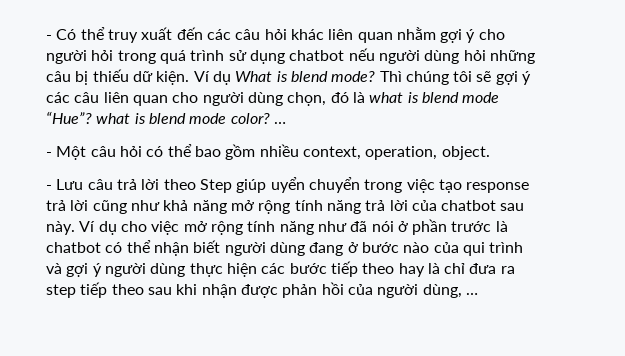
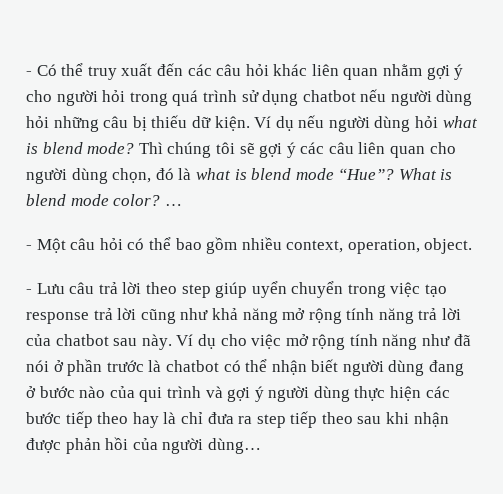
- Ví dụ What is blend mode?
+ Ví dụ nếu người dùng hỏi what is blend mode?
- Thì chúng tôi sẽ gợi ý các câu liên quan cho người dùng chọn, đó là what is blend mode “Hue”? what is blend mode color?
+ Thì chúng tôi sẽ gợi ý các câu liên quan cho người dùng chọn, đó là what is blend mode “Hue”? What is blend mode color?
- - Lưu câu trả lời theo Step giúp uyển chuyển trong việc tạo response trả lời cũng như khả năng mở rộng tính năng trả lời của chatbot sau này.
+ - Lưu câu trả lời theo step giúp uyển chuyển trong việc tạo response trả lời cũng như khả năng mở rộng tính năng trả lời của chatbot sau này.
- Ví dụ cho việc mở rộng tính năng như đã nói ở phần trước là chatbot có thể nhận biết người dùng đang ở bước nào của qui trình và gợi ý người dùng thực hiện các bước tiếp theo hay là chỉ đưa ra step tiếp theo sau khi nhận được phản hồi của người dùng, …
+ Ví dụ cho việc mở rộng tính năng như đã nói ở phần trước là chatbot có thể nhận biết người dùng đang ở bước nào của qui trình và gợi ý người dùng thực hiện các bước tiếp theo hay là chỉ đưa ra step tiếp theo sau khi nhận được phản hồi của người dùng…

